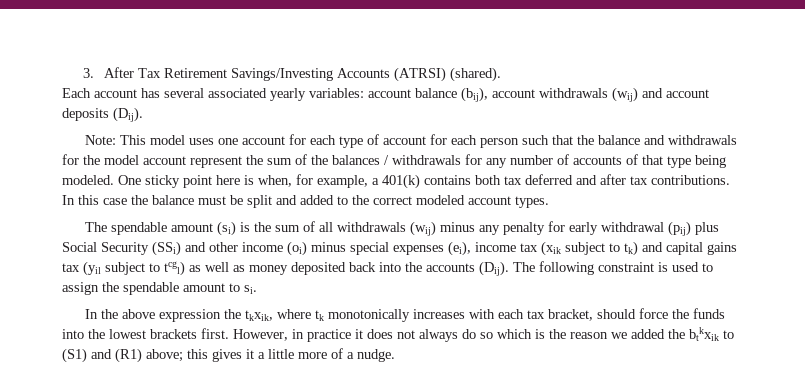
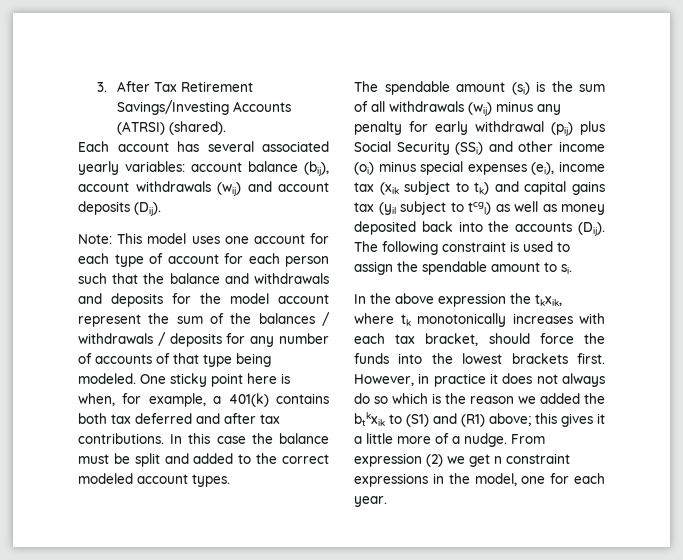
- Note: This model uses one account for each type of account for each person such that the balance and withdrawals for the model account represent the sum of the balances / withdrawals for any number of accounts of that type being modeled.
+ Note: This model uses one account for each type of account for each person such that the balance and withdrawals and deposits for the model account represent the sum of the balances / withdrawals / deposits for any number of accounts of that type being modeled.
+ From expression (2) we get n constraint expressions in the model, one for each year.

